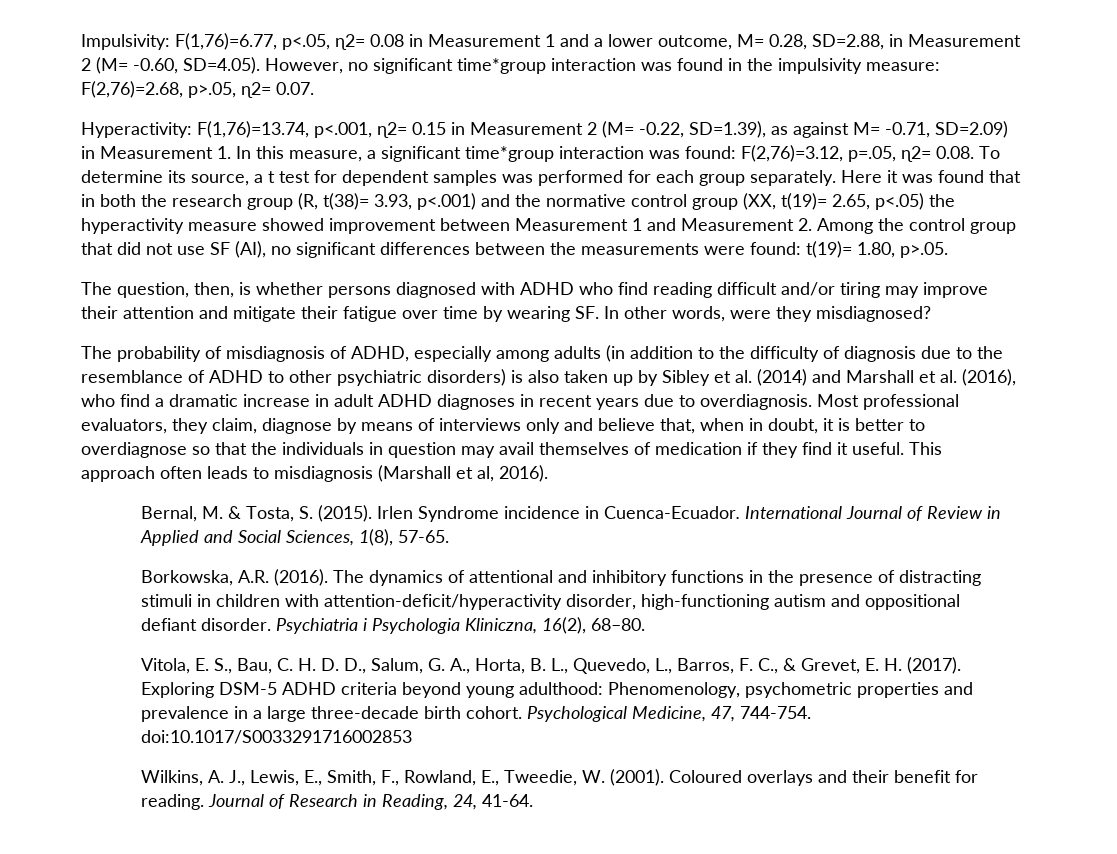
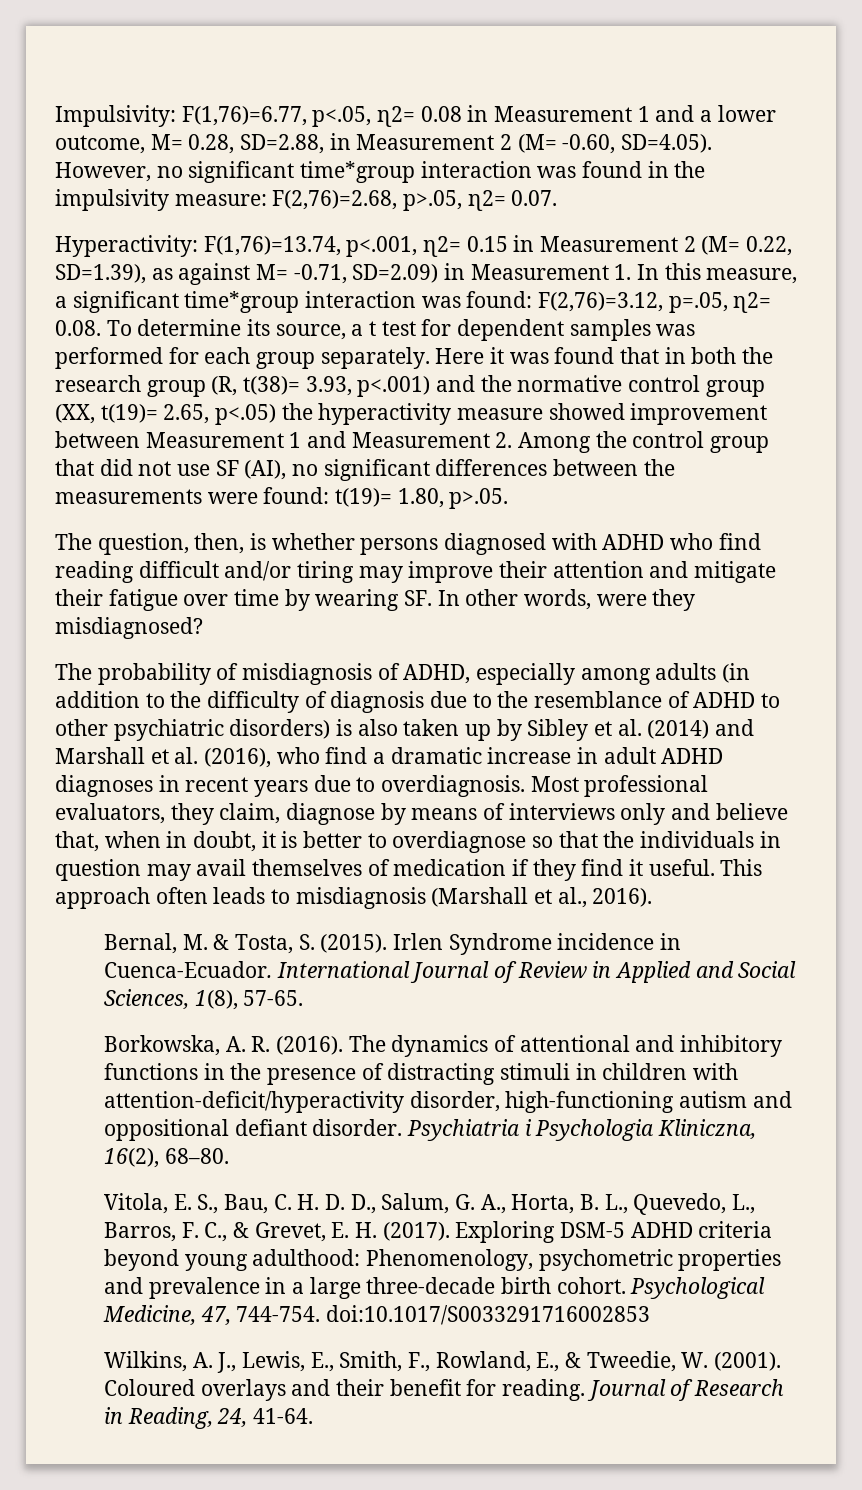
- Hyperactivity: F(1,76)=13.74, p<.001, ɳ2= 0.15 in Measurement 2 (M= -0.22, SD=1.39), as against M= -0.71, SD=2.09) in Measurement 1. In this measure, a significant time*group interaction was found: F(2,76)=3.12, p=.05, ɳ2= 0.08. To determine its source, a t test for dependent samples was performed for each group separately.
+ Hyperactivity: F(1,76)=13.74, p<.001, ɳ2= 0.15 in Measurement 2 (M= 0.22, SD=1.39), as against M= -0.71, SD=2.09) in Measurement 1. In this measure, a significant time*group interaction was found: F(2,76)=3.12, p=.05, ɳ2= 0.08. To determine its source, a t test for dependent samples was performed for each group separately.
- This approach often leads to misdiagnosis (Marshall et al, 2016).
+ This approach often leads to misdiagnosis (Marshall et al., 2016).
- Borkowska, A.R. (2016).
+ Borkowska, A. R. (2016).
- Wilkins, A. J., Lewis, E., Smith, F., Rowland, E., Tweedie, W. (2001).
+ Wilkins, A. J., Lewis, E., Smith, F., Rowland, E., & Tweedie, W. (2001).

